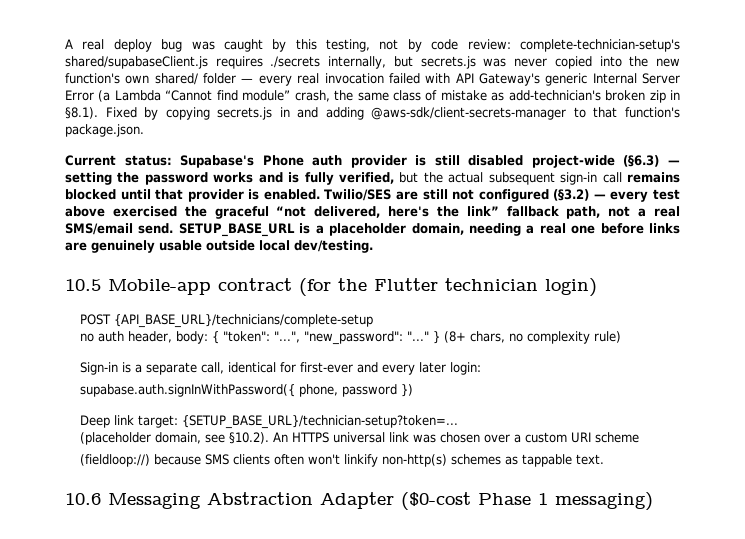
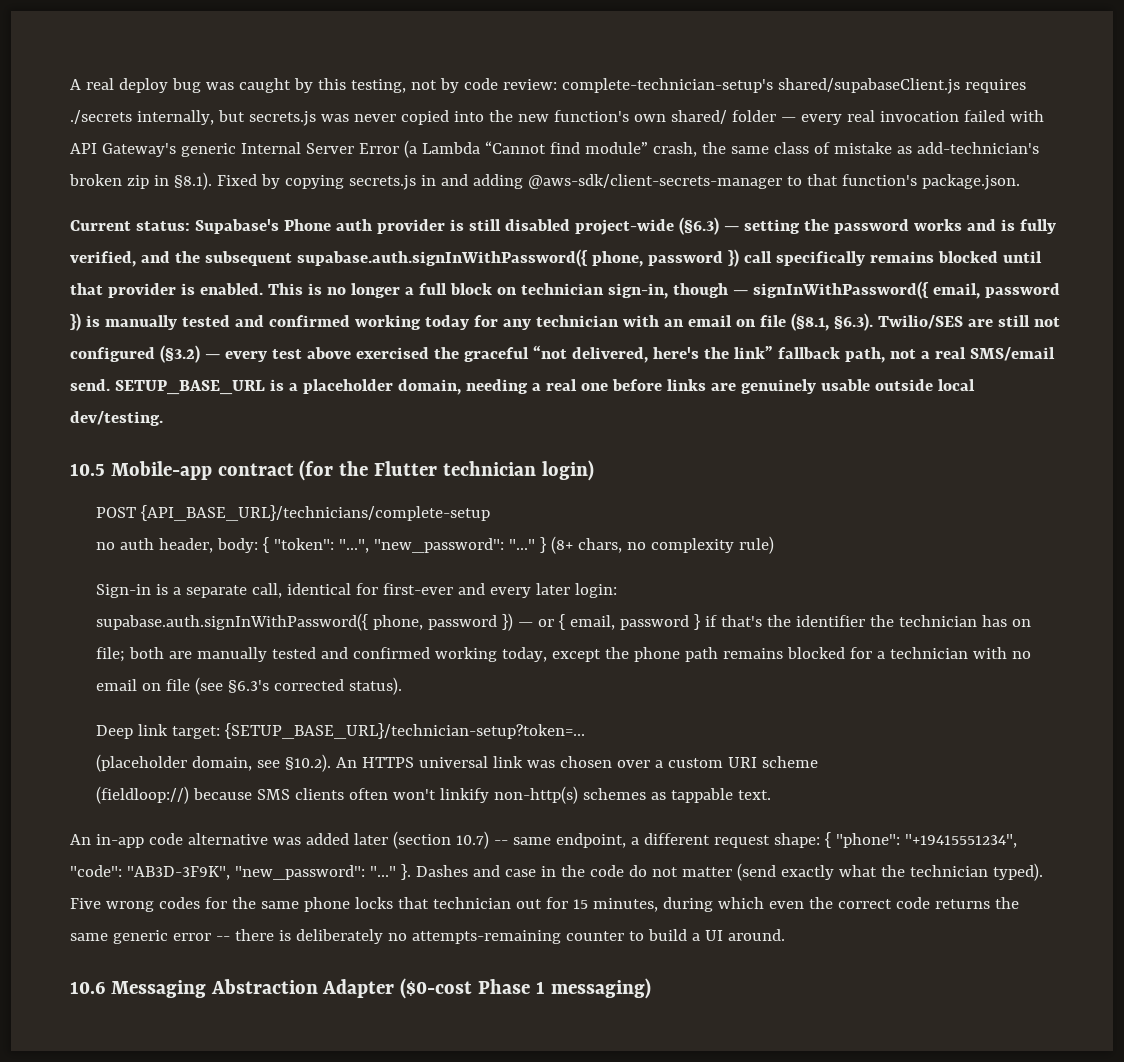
- Current status: Supabase's Phone auth provider is still disabled project-wide (§6.3) — setting the password works and is fully verified, but the actual subsequent sign-in call remains blocked until that provider is enabled.
+ Current status: Supabase's Phone auth provider is still disabled project-wide (§6.3) — setting the password works and is fully verified, and the subsequent supabase.auth.signInWithPassword({ phone, password }) call specifically remains blocked until that provider is enabled.
- Twilio/SES are still not configured (§3.2) — every test above exercised the graceful “not delivered, here's the link” fallback path, not a real SMS/email send.
+ This is no longer a full block on technician sign-in, though — signInWithPassword({ email, password }) is manually tested and confirmed working today for any technician with an email on file (§8.1, §6.3). Twilio/SES are still not configured (§3.2) — every test above exercised the graceful “not delivered, here's the link” fallback path, not a real SMS/email send.
- supabase.auth.signInWithPassword({ phone, password })
+ supabase.auth.signInWithPassword({ phone, password }) — or { email, password } if that's the identifier the technician has on file; both are manually tested and confirmed working today, except the phone path remains blocked for a technician with no email on file (see §6.3's corrected status).
+ An in-app code alternative was added later (section 10.7) -- same endpoint, a different request shape: { "phone": "+19415551234", "code": "AB3D-3F9K", "new_password": "..." }. Dashes and case in the code do not matter (send exactly what the technician typed). Five wrong codes for the same phone locks that technician out for 15 minutes, during which even the correct code returns the same generic error -- there is deliberately no attempts-remaining counter to build a UI around.

